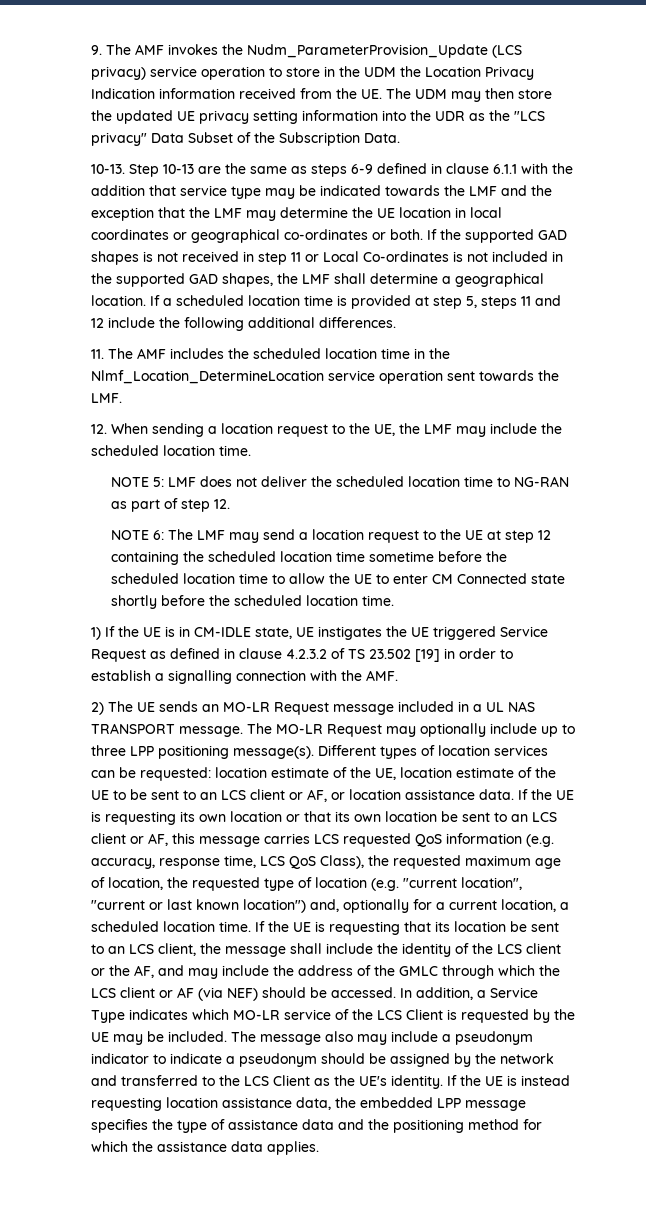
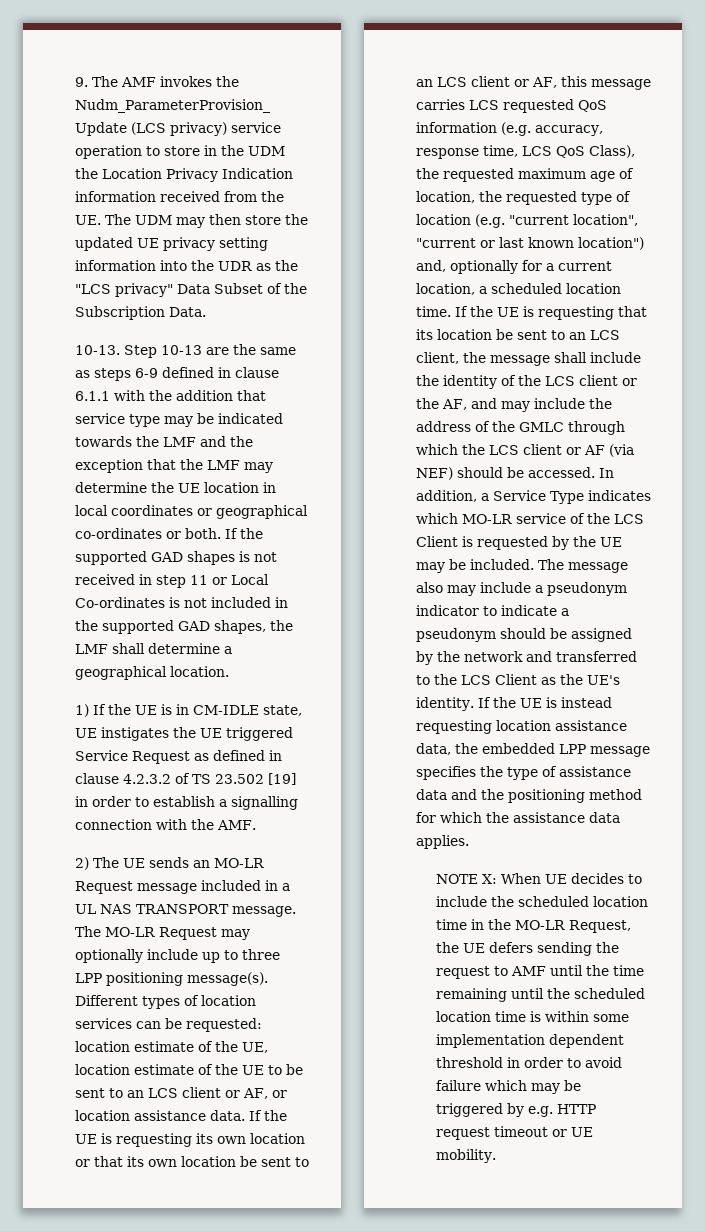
- If a scheduled location time is provided at step 5, steps 11 and 12 include the following additional differences.
- 11. The AMF includes the scheduled location time in the Nlmf_Location_DetermineLocation service operation sent towards the LMF.
- 12. When sending a location request to the UE, the LMF may include the scheduled location time.
- NOTE 5: LMF does not deliver the scheduled location time to NG-RAN as part of step 12.
- NOTE 6: The LMF may send a location request to the UE at step 12 containing the scheduled location time sometime before the scheduled location time to allow the UE to enter CM Connected state shortly before the scheduled location time.
+ NOTE X: When UE decides to include the scheduled location time in the MO-LR Request, the UE defers sending the request to AMF until the time remaining until the scheduled location time is within some implementation dependent threshold in order to avoid failure which may be triggered by e.g. HTTP request timeout or UE mobility.

